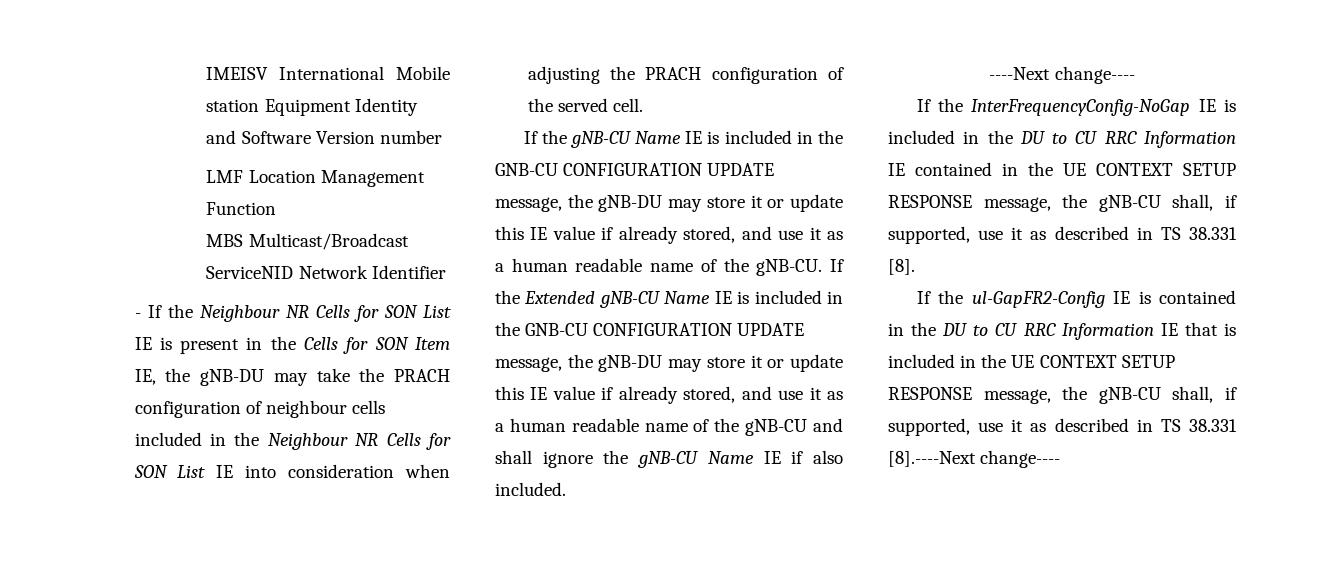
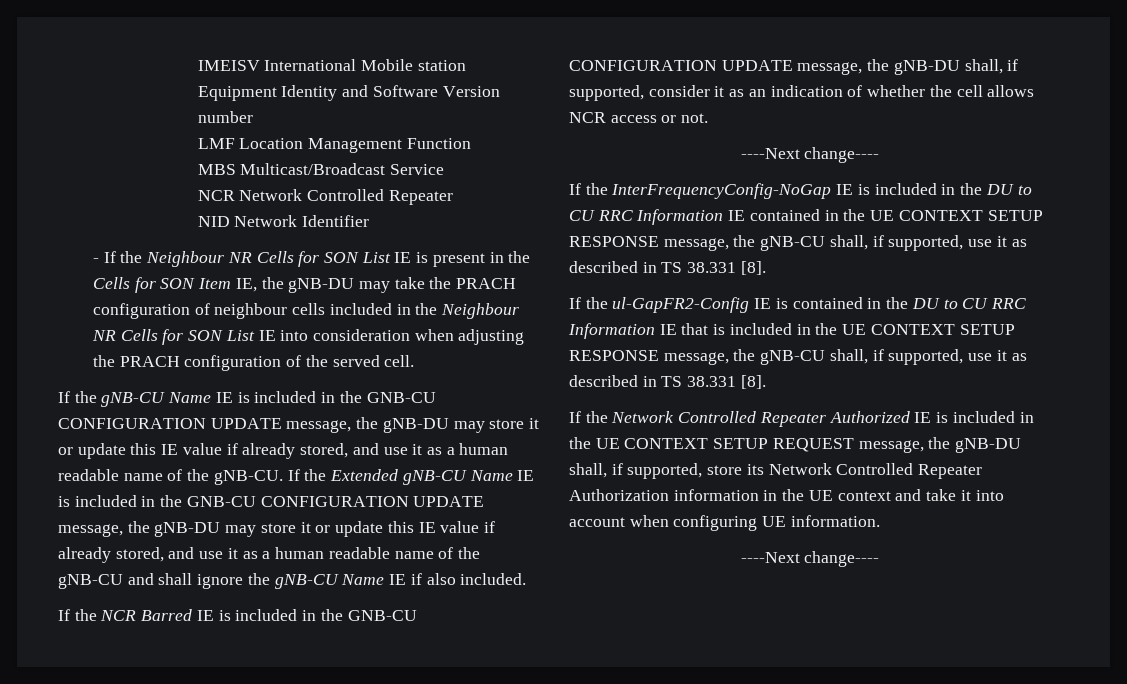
- MBS Multicast/Broadcast ServiceNID Network Identifier
+ MBS Multicast/Broadcast Service
+ NCR Network Controlled Repeater
+ NID Network Identifier
+ If the NCR Barred IE is included in the GNB-CU CONFIGURATION UPDATE message, the gNB-DU shall, if supported, consider it as an indication of whether the cell allows NCR access or not.
- If the ul-GapFR2-Config IE is contained in the DU to CU RRC Information IE that is included in the UE CONTEXT SETUP RESPONSE message, the gNB-CU shall, if supported, use it as described in TS 38.331 [8].----Next change----
+ If the ul-GapFR2-Config IE is contained in the DU to CU RRC Information IE that is included in the UE CONTEXT SETUP RESPONSE message, the gNB-CU shall, if supported, use it as described in TS 38.331 [8].
+ If the Network Controlled Repeater Authorized IE is included in the UE CONTEXT SETUP REQUEST message, the gNB-DU shall, if supported, store its Network Controlled Repeater Authorization information in the UE context and take it into account when configuring UE information.
+ ----Next change----

